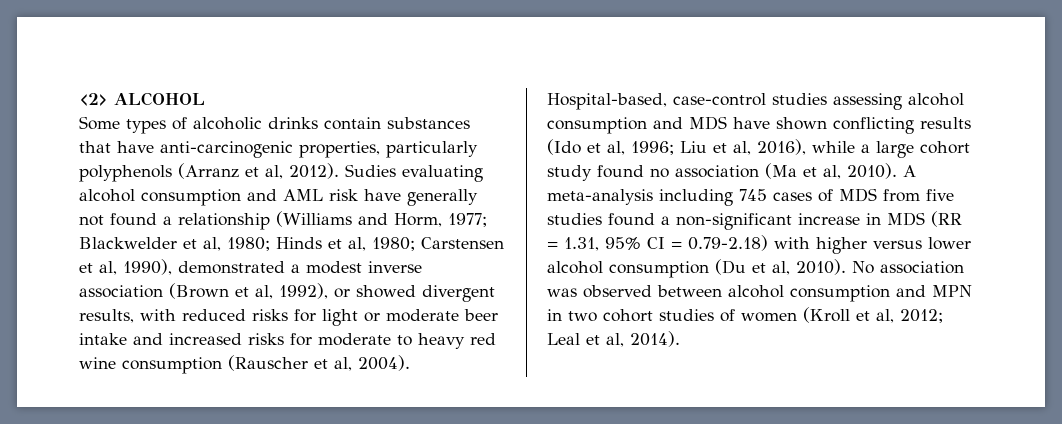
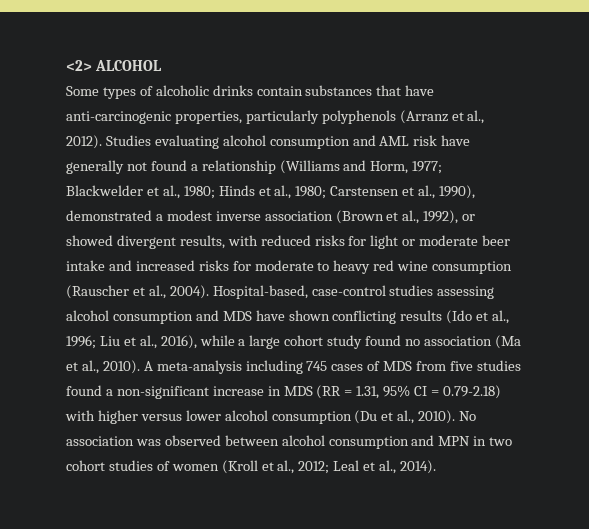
- Some types of alcoholic drinks contain substances that have anti-carcinogenic properties, particularly polyphenols (Arranz et al, 2012). Sudies evaluating alcohol consumption and AML risk have generally not found a relationship (Williams and Horm, 1977;
+ Some types of alcoholic drinks contain substances that have anti-carcinogenic properties, particularly polyphenols (Arranz et al., 2012). Studies evaluating alcohol consumption and AML risk have generally not found a relationship (Williams and Horm, 1977;
- Blackwelder et al, 1980;
+ Blackwelder et al., 1980;
- Hinds et al, 1980;
+ Hinds et al., 1980;
- Carstensen et al, 1990), demonstrated a modest inverse association (Brown et al, 1992), or showed divergent results, with reduced risks for light or moderate beer intake and increased risks for moderate to heavy red wine consumption (Rauscher et al, 2004).
+ Carstensen et al., 1990), demonstrated a modest inverse association (Brown et al., 1992), or showed divergent results, with reduced risks for light or moderate beer intake and increased risks for moderate to heavy red wine consumption (Rauscher et al., 2004).
- Hospital-based, case-control studies assessing alcohol consumption and MDS have shown conflicting results (Ido et al, 1996; Liu et al, 2016), while a large cohort study found no association (Ma et al, 2010).
+ Hospital-based, case-control studies assessing alcohol consumption and MDS have shown conflicting results (Ido et al., 1996; Liu et al., 2016), while a large cohort study found no association (Ma et al., 2010).
- A meta-analysis including 745 cases of MDS from five studies found a non-significant increase in MDS (RR = 1.31, 95% CI = 0.79-2.18) with higher versus lower alcohol consumption (Du et al, 2010).
+ A meta-analysis including 745 cases of MDS from five studies found a non-significant increase in MDS (RR = 1.31, 95% CI = 0.79-2.18) with higher versus lower alcohol consumption (Du et al., 2010).
- No association was observed between alcohol consumption and MPN in two cohort studies of women (Kroll et al, 2012; Leal et al, 2014).
+ No association was observed between alcohol consumption and MPN in two cohort studies of women (Kroll et al., 2012; Leal et al., 2014).

